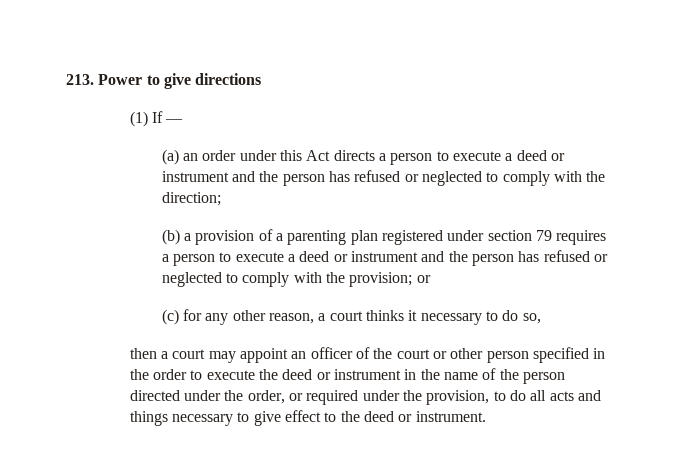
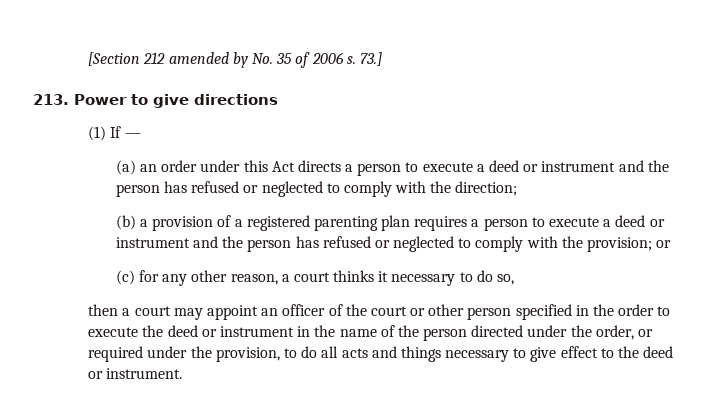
+ [Section 212 amended by No. 35 of 2006 s. 73.]
- (b) a provision of a parenting plan registered under section 79 requires a person to execute a deed or instrument and the person has refused or neglected to comply with the provision; or
+ (b) a provision of a registered parenting plan requires a person to execute a deed or instrument and the person has refused or neglected to comply with the provision; or

